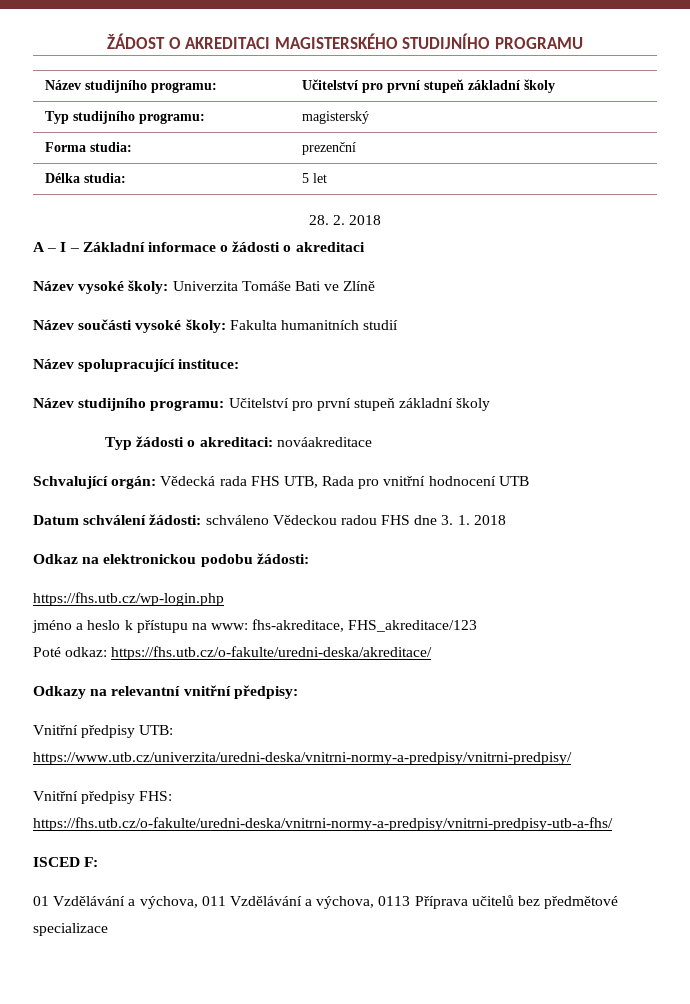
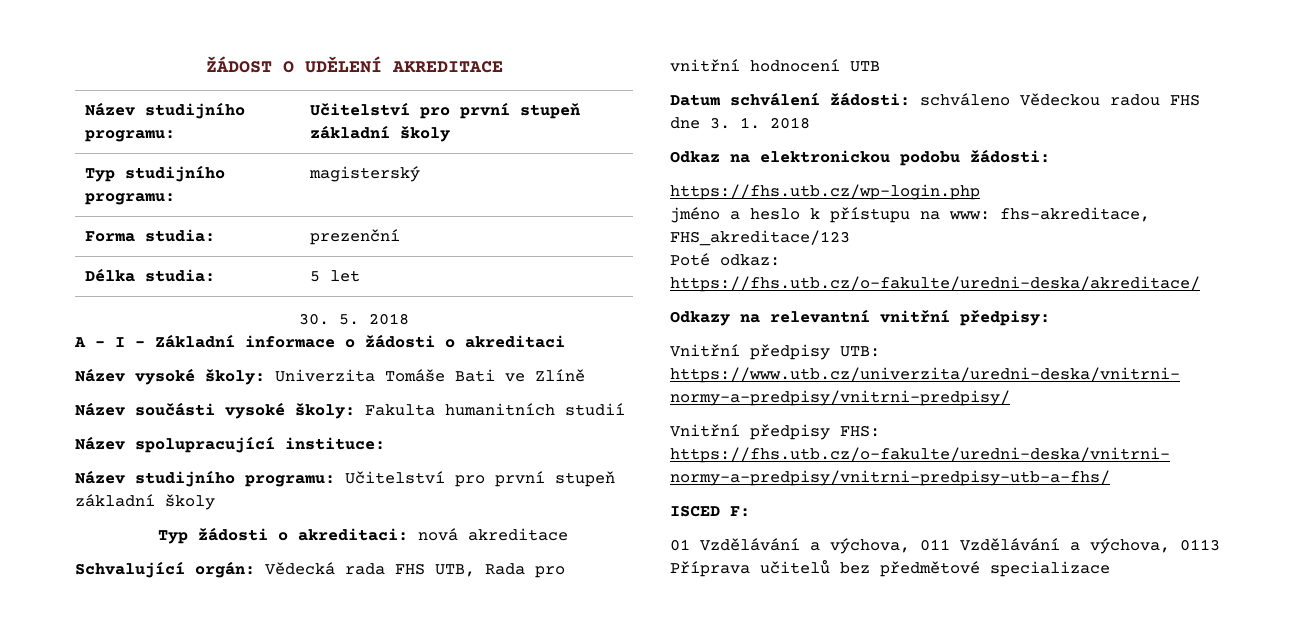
- ŽÁDOST O AKREDITACI MAGISTERSKÉHO STUDIJNÍHO PROGRAMU
+ ŽÁDOST O UDĚLENÍ AKREDITACE
- 28. 2. 2018
+ 30. 5. 2018
- Typ žádosti o akreditaci: nováakreditace
+ Typ žádosti o akreditaci: nová akreditace

